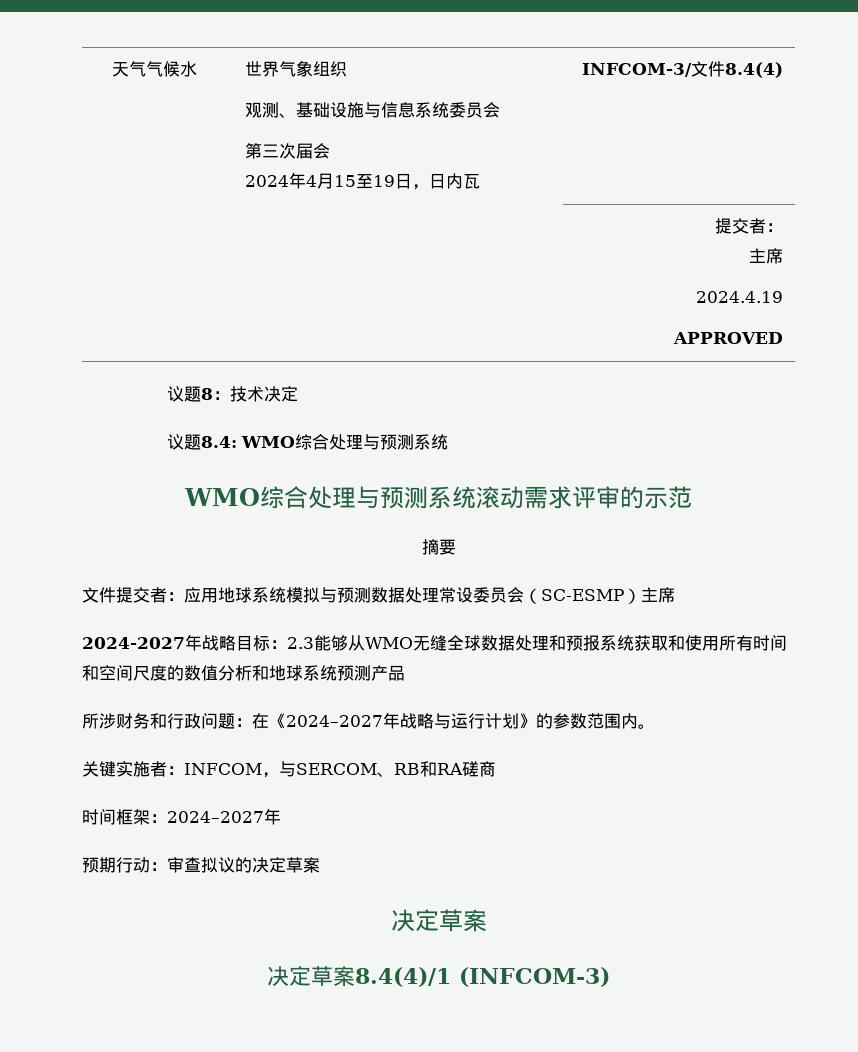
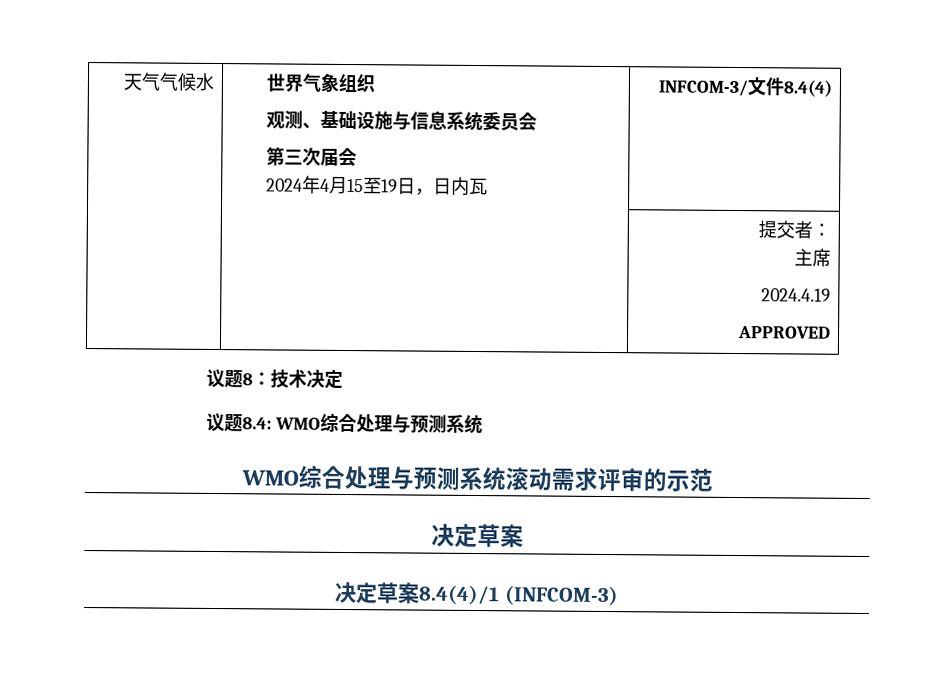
- 摘要
- 文件提交者：应用地球系统模拟与预测数据处理常设委员会（SC-ESMP）主席
- 2024-2027年战略目标：2.3能够从WMO无缝全球数据处理和预报系统获取和使用所有时间和空间尺度的数值分析和地球系统预测产品
- 所涉财务和行政问题：在《2024–2027年战略与运行计划》的参数范围内。
- 关键实施者：INFCOM，与SERCOM、RB和RA磋商
- 时间框架：2024–2027年
- 预期行动：审查拟议的决定草案

